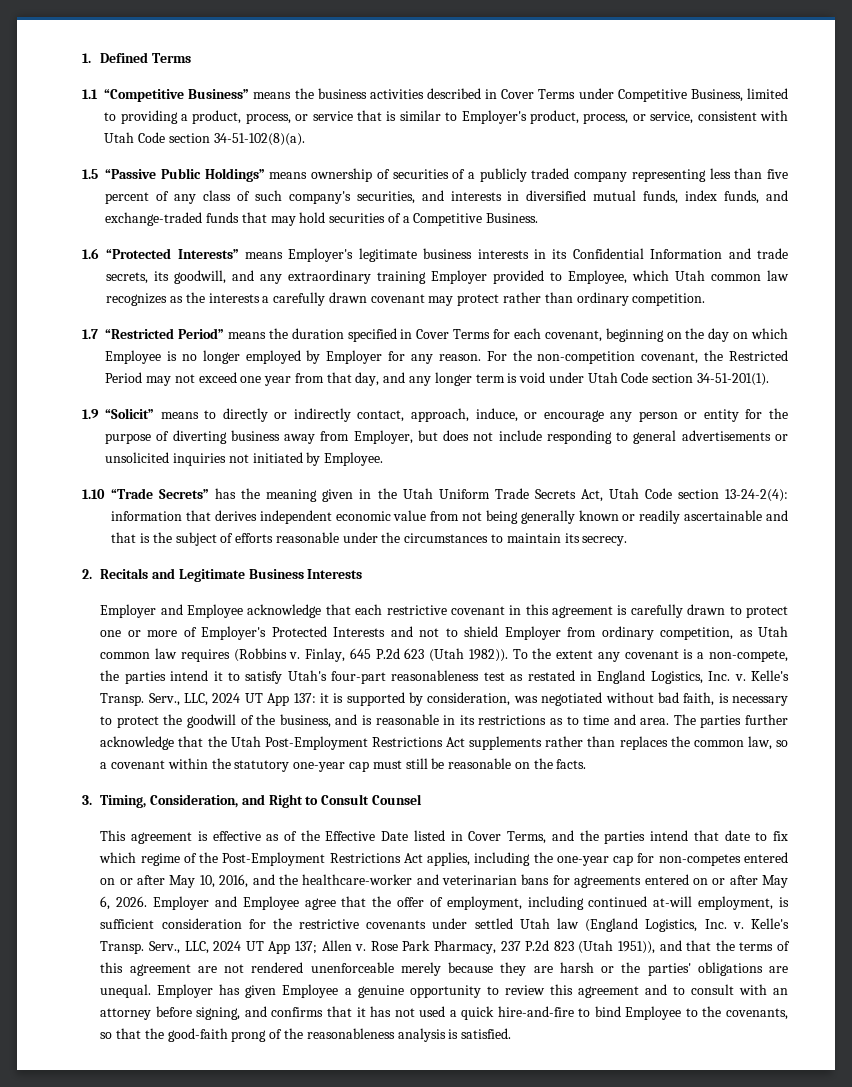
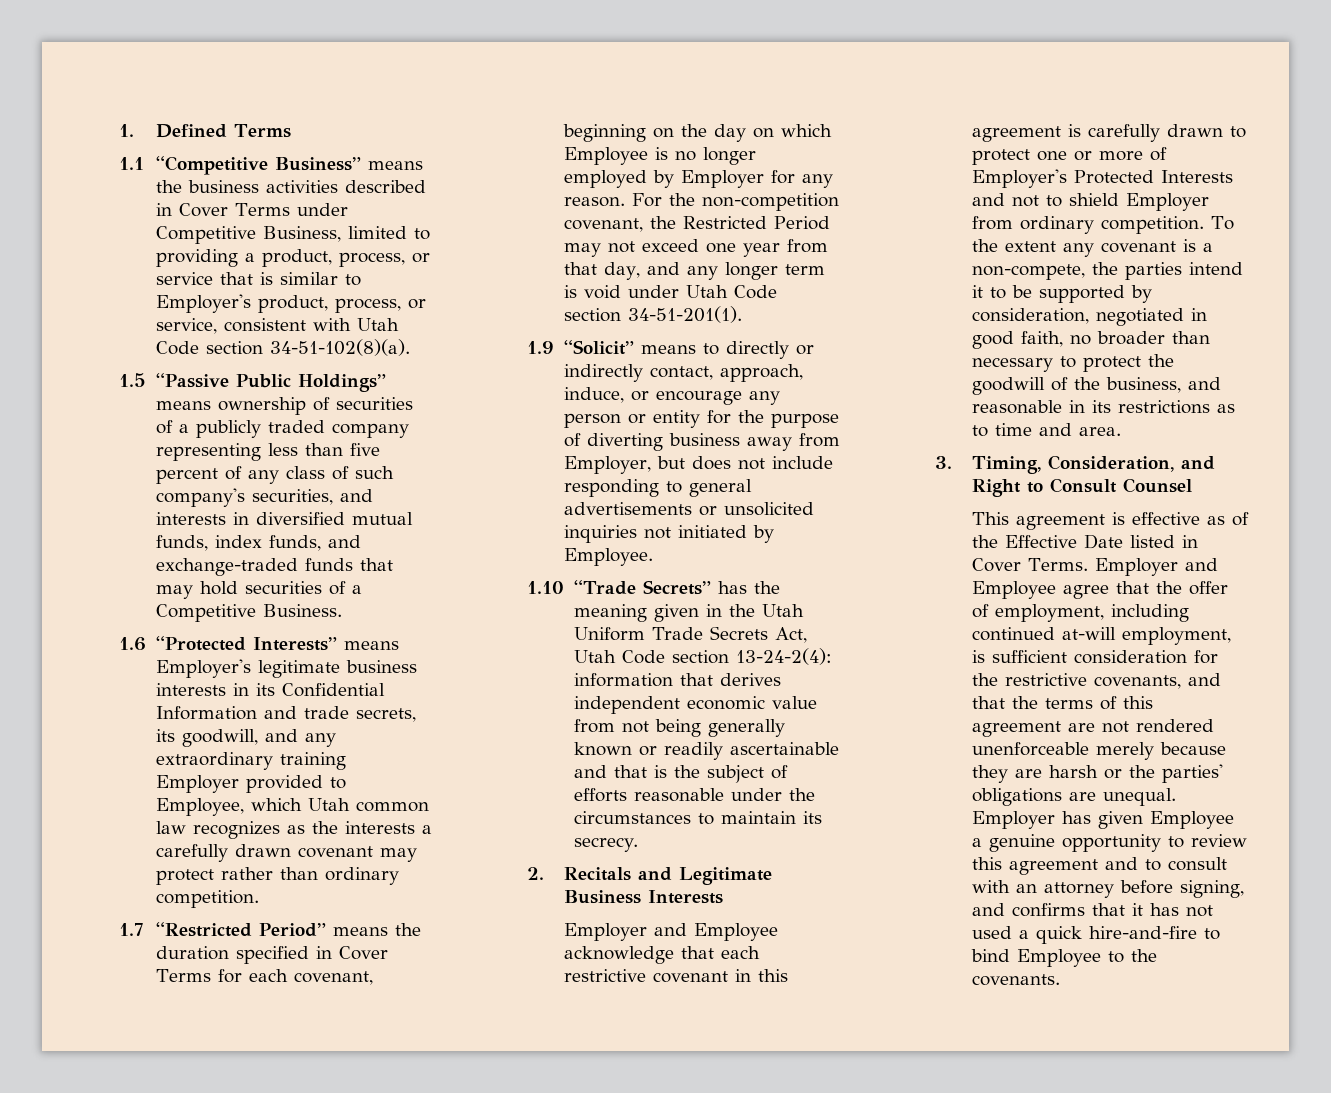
- Employer and Employee acknowledge that each restrictive covenant in this agreement is carefully drawn to protect one or more of Employer's Protected Interests and not to shield Employer from ordinary competition, as Utah common law requires (Robbins v. Finlay, 645 P.2d 623 (Utah 1982)).
+ Employer and Employee acknowledge that each restrictive covenant in this agreement is carefully drawn to protect one or more of Employer's Protected Interests and not to shield Employer from ordinary competition.
- To the extent any covenant is a non-compete, the parties intend it to satisfy Utah's four-part reasonableness test as restated in England Logistics, Inc. v. Kelle's Transp. Serv., LLC, 2024 UT App 137: it is supported by consideration, was negotiated without bad faith, is necessary to protect the goodwill of the business, and is reasonable in its restrictions as to time and area. The parties further acknowledge that the Utah Post-Employment Restrictions Act supplements rather than replaces the common law, so a covenant within the statutory one-year cap must still be reasonable on the facts.
+ To the extent any covenant is a non-compete, the parties intend it to be supported by consideration, negotiated in good faith, no broader than necessary to protect the goodwill of the business, and reasonable in its restrictions as to time and area.
- This agreement is effective as of the Effective Date listed in Cover Terms, and the parties intend that date to fix which regime of the Post-Employment Restrictions Act applies, including the one-year cap for non-competes entered on or after May 10, 2016, and the healthcare-worker and veterinarian bans for agreements entered on or after May 6, 2026.
+ This agreement is effective as of the Effective Date listed in Cover Terms.
- Employer and Employee agree that the offer of employment, including continued at-will employment, is sufficient consideration for the restrictive covenants under settled Utah law (England Logistics, Inc. v. Kelle's Transp. Serv., LLC, 2024 UT App 137; Allen v. Rose Park Pharmacy, 237 P.2d 823 (Utah 1951)), and that the terms of this agreement are not rendered unenforceable merely because they are harsh or the parties' obligations are unequal.
+ Employer and Employee agree that the offer of employment, including continued at-will employment, is sufficient consideration for the restrictive covenants, and that the terms of this agreement are not rendered unenforceable merely because they are harsh or the parties' obligations are unequal.
- Employer has given Employee a genuine opportunity to review this agreement and to consult with an attorney before signing, and confirms that it has not used a quick hire-and-fire to bind Employee to the covenants, so that the good-faith prong of the reasonableness analysis is satisfied.
+ Employer has given Employee a genuine opportunity to review this agreement and to consult with an attorney before signing, and confirms that it has not used a quick hire-and-fire to bind Employee to the covenants.

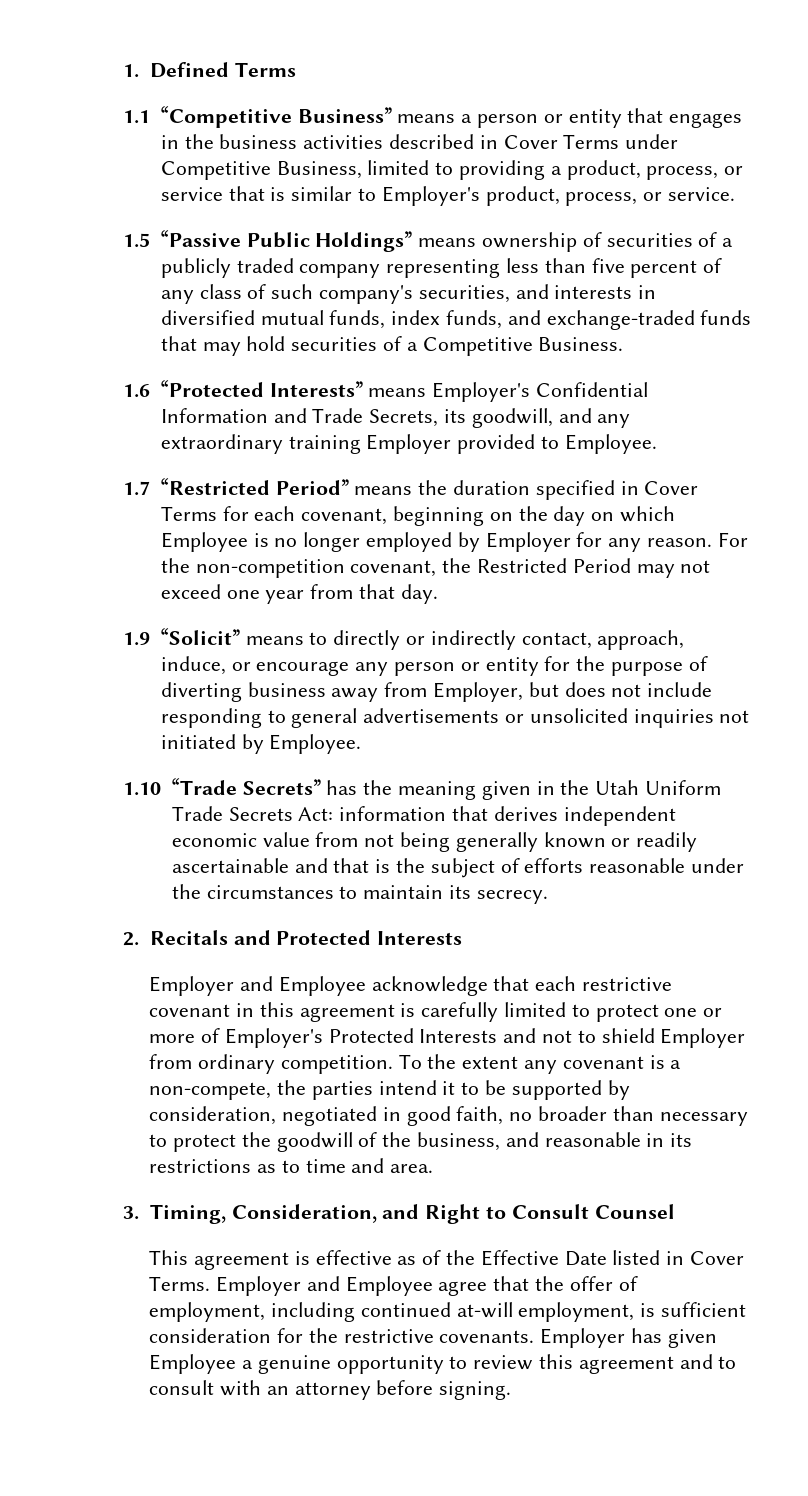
- 1.1 “Competitive Business” means the business activities described in Cover Terms under Competitive Business, limited to providing a product, process, or service that is similar to Employer's product, process, or service, consistent with Utah Code section 34-51-102(8)(a).
+ 1.1 “Competitive Business” means a person or entity that engages in the business activities described in Cover Terms under Competitive Business, limited to providing a product, process, or service that is similar to Employer's product, process, or service.
- 1.6 “Protected Interests” means Employer's legitimate business interests in its Confidential Information and trade secrets, its goodwill, and any extraordinary training Employer provided to Employee, which Utah common law recognizes as the interests a carefully drawn covenant may protect rather than ordinary competition.
+ 1.6 “Protected Interests” means Employer's Confidential Information and Trade Secrets, its goodwill, and any extraordinary training Employer provided to Employee.
- For the non-competition covenant, the Restricted Period may not exceed one year from that day, and any longer term is void under Utah Code section 34-51-201(1).
+ For the non-competition covenant, the Restricted Period may not exceed one year from that day.
- 1.10 “Trade Secrets” has the meaning given in the Utah Uniform Trade Secrets Act, Utah Code section 13-24-2(4): information that derives independent economic value from not being generally known or readily ascertainable and that is the subject of efforts reasonable under the circumstances to maintain its secrecy.
+ 1.10 “Trade Secrets” has the meaning given in the Utah Uniform Trade Secrets Act: information that derives independent economic value from not being generally known or readily ascertainable and that is the subject of efforts reasonable under the circumstances to maintain its secrecy.
- 2. Recitals and Legitimate Business Interests
+ 2. Recitals and Protected Interests
- Employer and Employee acknowledge that each restrictive covenant in this agreement is carefully drawn to protect one or more of Employer's Protected Interests and not to shield Employer from ordinary competition.
+ Employer and Employee acknowledge that each restrictive covenant in this agreement is carefully limited to protect one or more of Employer's Protected Interests and not to shield Employer from ordinary competition.
- Employer and Employee agree that the offer of employment, including continued at-will employment, is sufficient consideration for the restrictive covenants, and that the terms of this agreement are not rendered unenforceable merely because they are harsh or the parties' obligations are unequal.
+ Employer and Employee agree that the offer of employment, including continued at-will employment, is sufficient consideration for the restrictive covenants.
- Employer has given Employee a genuine opportunity to review this agreement and to consult with an attorney before signing, and confirms that it has not used a quick hire-and-fire to bind Employee to the covenants.
+ Employer has given Employee a genuine opportunity to review this agreement and to consult with an attorney before signing.

